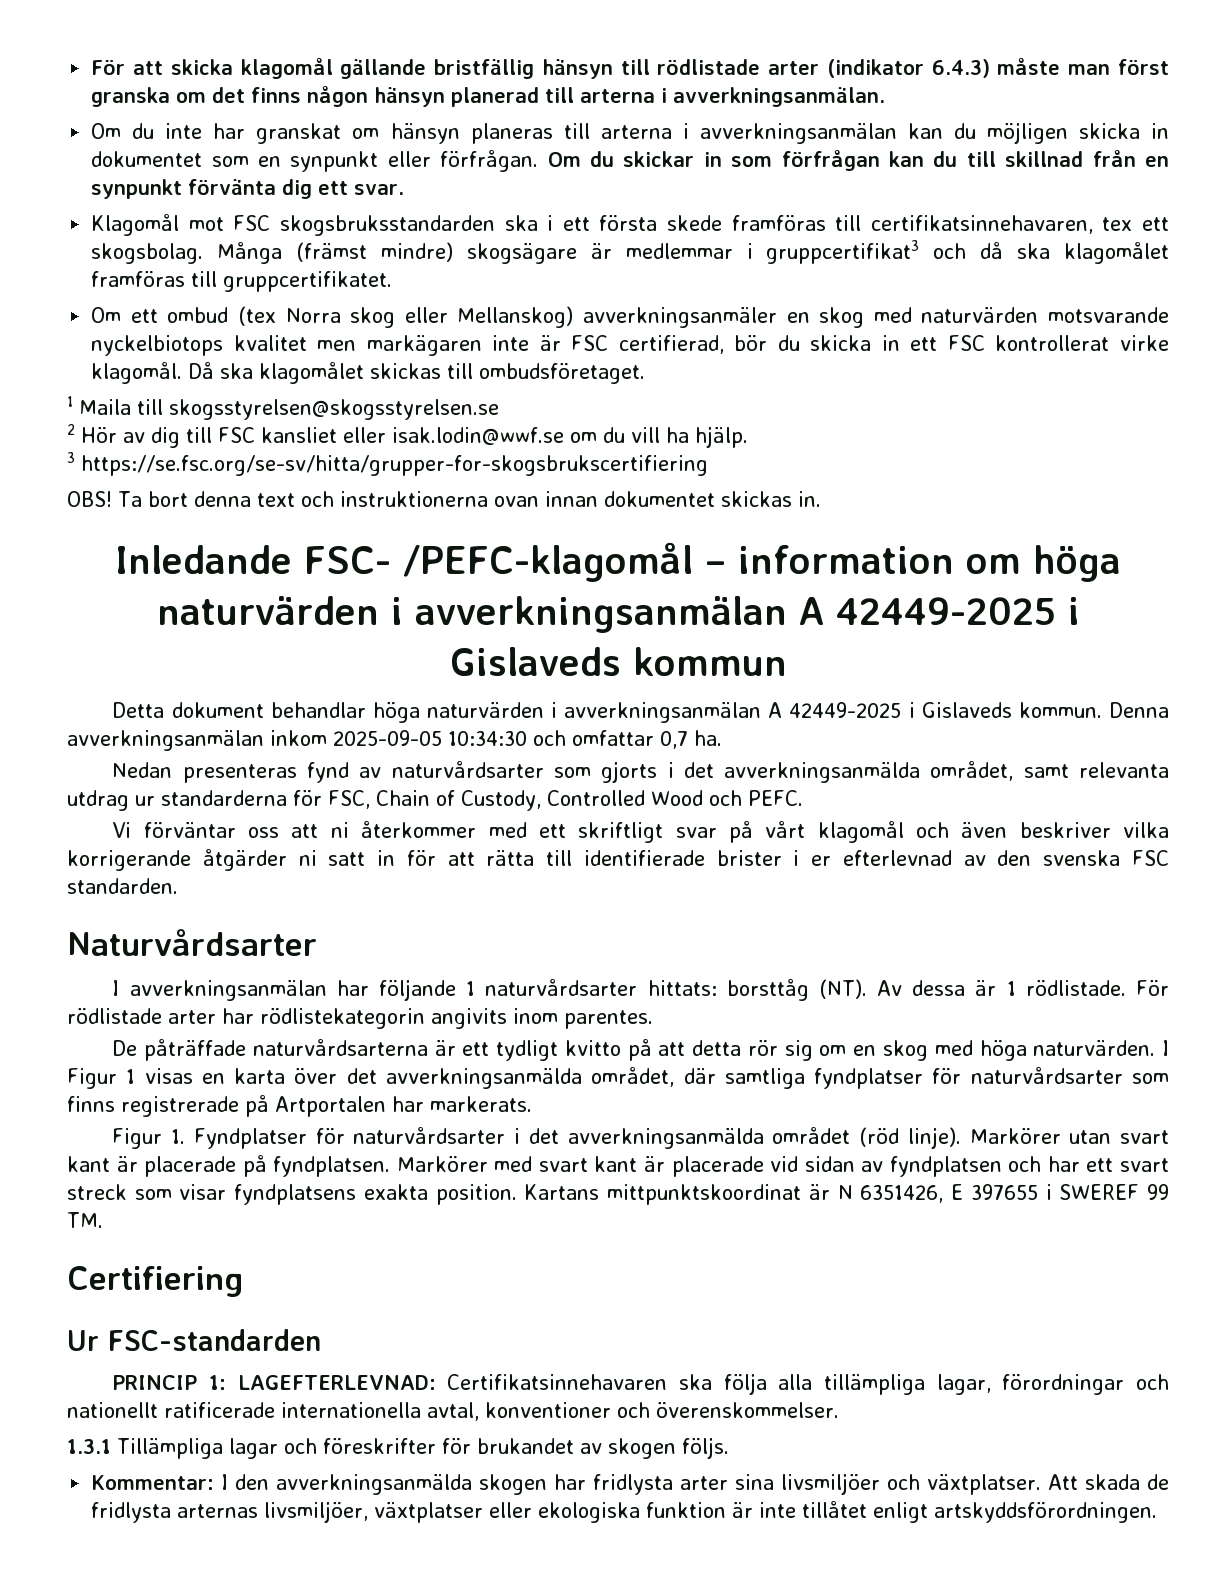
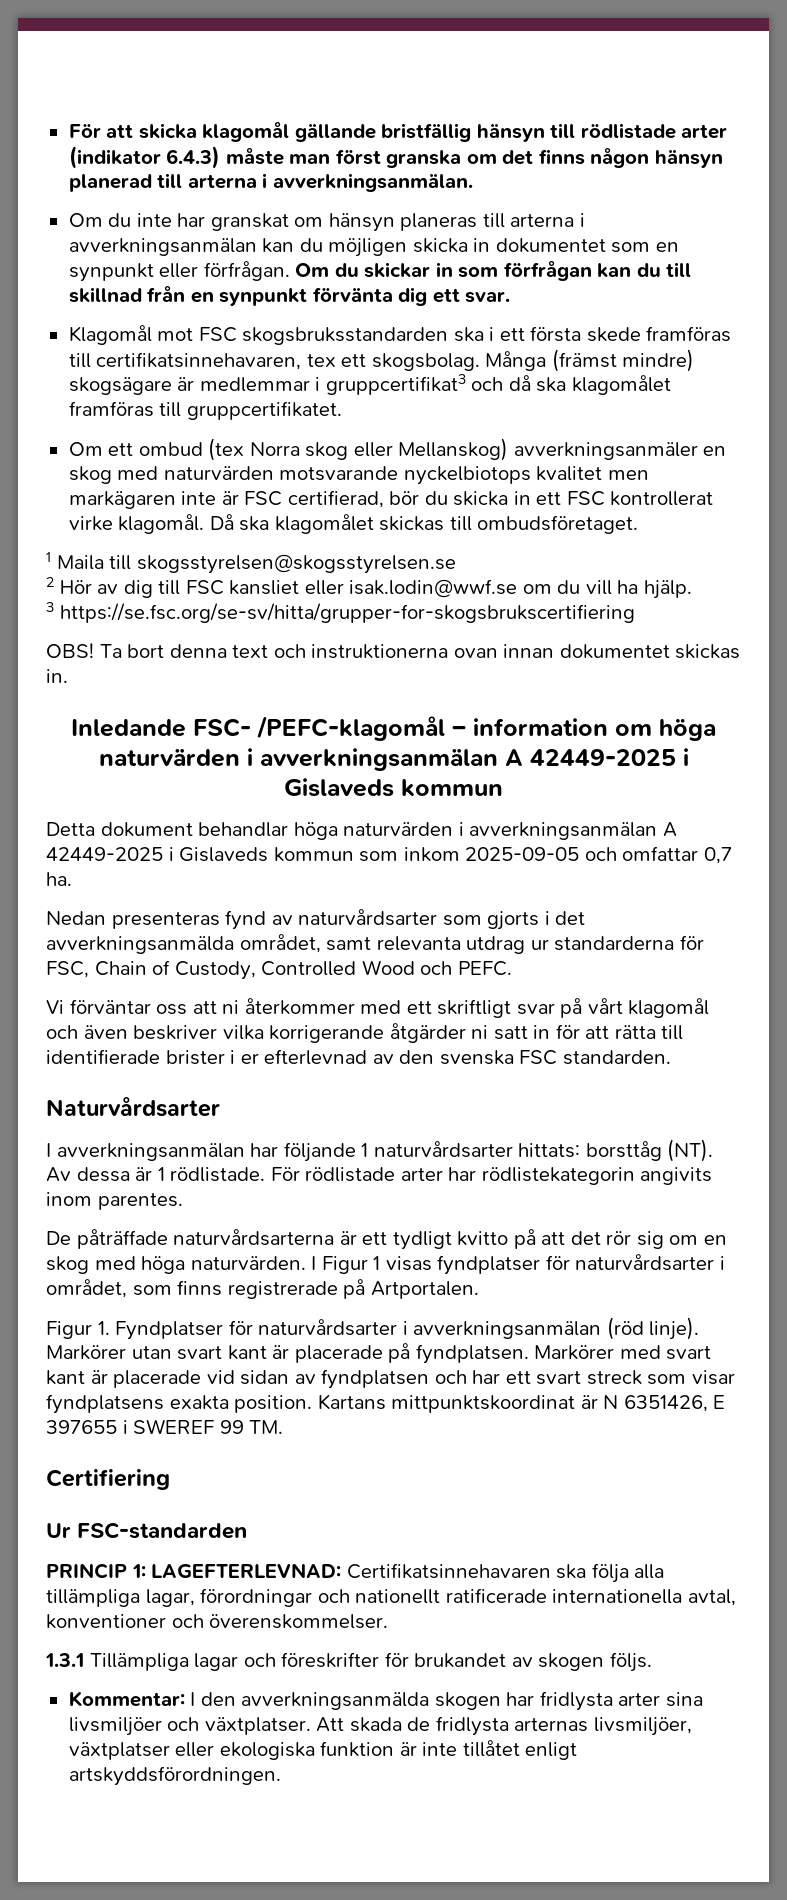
- Detta dokument behandlar höga naturvärden i avverkningsanmälan A 42449-2025 i Gislaveds kommun. Denna avverkningsanmälan inkom 2025-09-05 10:34:30 och omfattar 0,7 ha.
+ Detta dokument behandlar höga naturvärden i avverkningsanmälan A 42449-2025 i Gislaveds kommun som inkom 2025-09-05 och omfattar 0,7 ha.
- De påträffade naturvårdsarterna är ett tydligt kvitto på att detta rör sig om en skog med höga naturvärden.
+ De påträffade naturvårdsarterna är ett tydligt kvitto på att det rör sig om en skog med höga naturvärden.
- I Figur 1 visas en karta över det avverkningsanmälda området, där samtliga fyndplatser för naturvårdsarter som finns registrerade på Artportalen har markerats.
+ I Figur 1 visas fyndplatser för naturvårdsarter i området, som finns registrerade på Artportalen.
- Figur 1. Fyndplatser för naturvårdsarter i det avverkningsanmälda området (röd linje).
+ Figur 1. Fyndplatser för naturvårdsarter i avverkningsanmälan (röd linje).

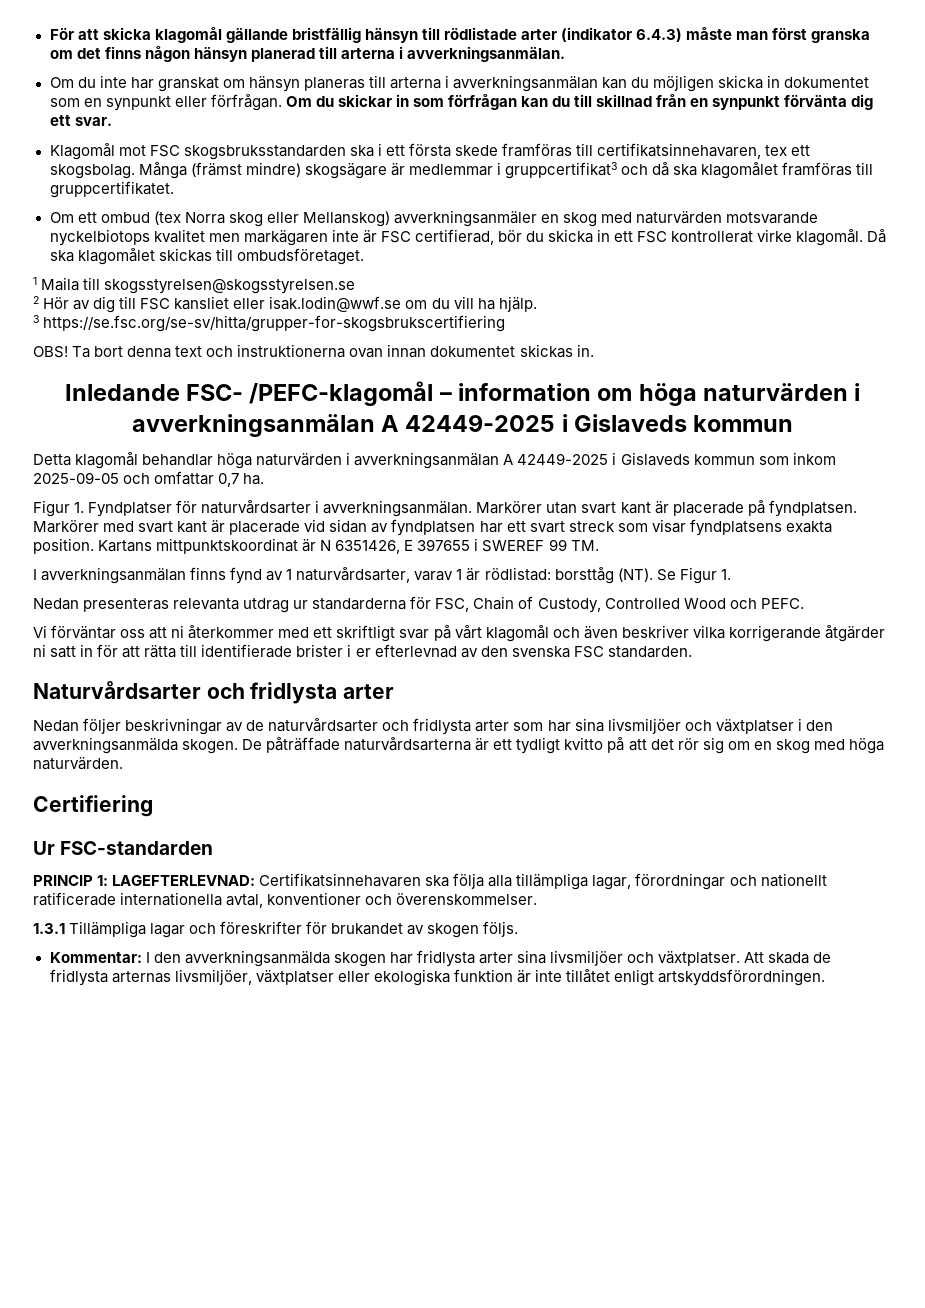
- Detta dokument behandlar höga naturvärden i avverkningsanmälan A 42449-2025 i Gislaveds kommun som inkom 2025-09-05 och omfattar 0,7 ha.
+ Detta klagomål behandlar höga naturvärden i avverkningsanmälan A 42449-2025 i Gislaveds kommun som inkom 2025-09-05 och omfattar 0,7 ha.
- Nedan presenteras fynd av naturvårdsarter som gjorts i det avverkningsanmälda området, samt relevanta utdrag ur standarderna för FSC, Chain of Custody, Controlled Wood och PEFC.
+ Figur 1. Fyndplatser för naturvårdsarter i avverkningsanmälan. Markörer utan svart kant är placerade på fyndplatsen. Markörer med svart kant är placerade vid sidan av fyndplatsen har ett svart streck som visar fyndplatsens exakta position. Kartans mittpunktskoordinat är N 6351426, E 397655 i SWEREF 99 TM.
+ I avverkningsanmälan finns fynd av 1 naturvårdsarter, varav 1 är rödlistad: borsttåg (NT). Se Figur 1.
+ Nedan presenteras relevanta utdrag ur standarderna för FSC, Chain of Custody, Controlled Wood och PEFC.
- Naturvårdsarter
- I avverkningsanmälan har följande 1 naturvårdsarter hittats: borsttåg (NT). Av dessa är 1 rödlistade. För rödlistade arter har rödlistekategorin angivits inom parentes.
- De påträffade naturvårdsarterna är ett tydligt kvitto på att det rör sig om en skog med höga naturvärden. I Figur 1 visas fyndplatser för naturvårdsarter i området, som finns registrerade på Artportalen.
- Figur 1. Fyndplatser för naturvårdsarter i avverkningsanmälan (röd linje). Markörer utan svart kant är placerade på fyndplatsen. Markörer med svart kant är placerade vid sidan av fyndplatsen och har ett svart streck som visar fyndplatsens exakta position. Kartans mittpunktskoordinat är N 6351426, E 397655 i SWEREF 99 TM.
+ Naturvårdsarter och fridlysta arter
+ Nedan följer beskrivningar av de naturvårdsarter och fridlysta arter som har sina livsmiljöer och växtplatser i den avverkningsanmälda skogen. De påträffade naturvårdsarterna är ett tydligt kvitto på att det rör sig om en skog med höga naturvärden.

